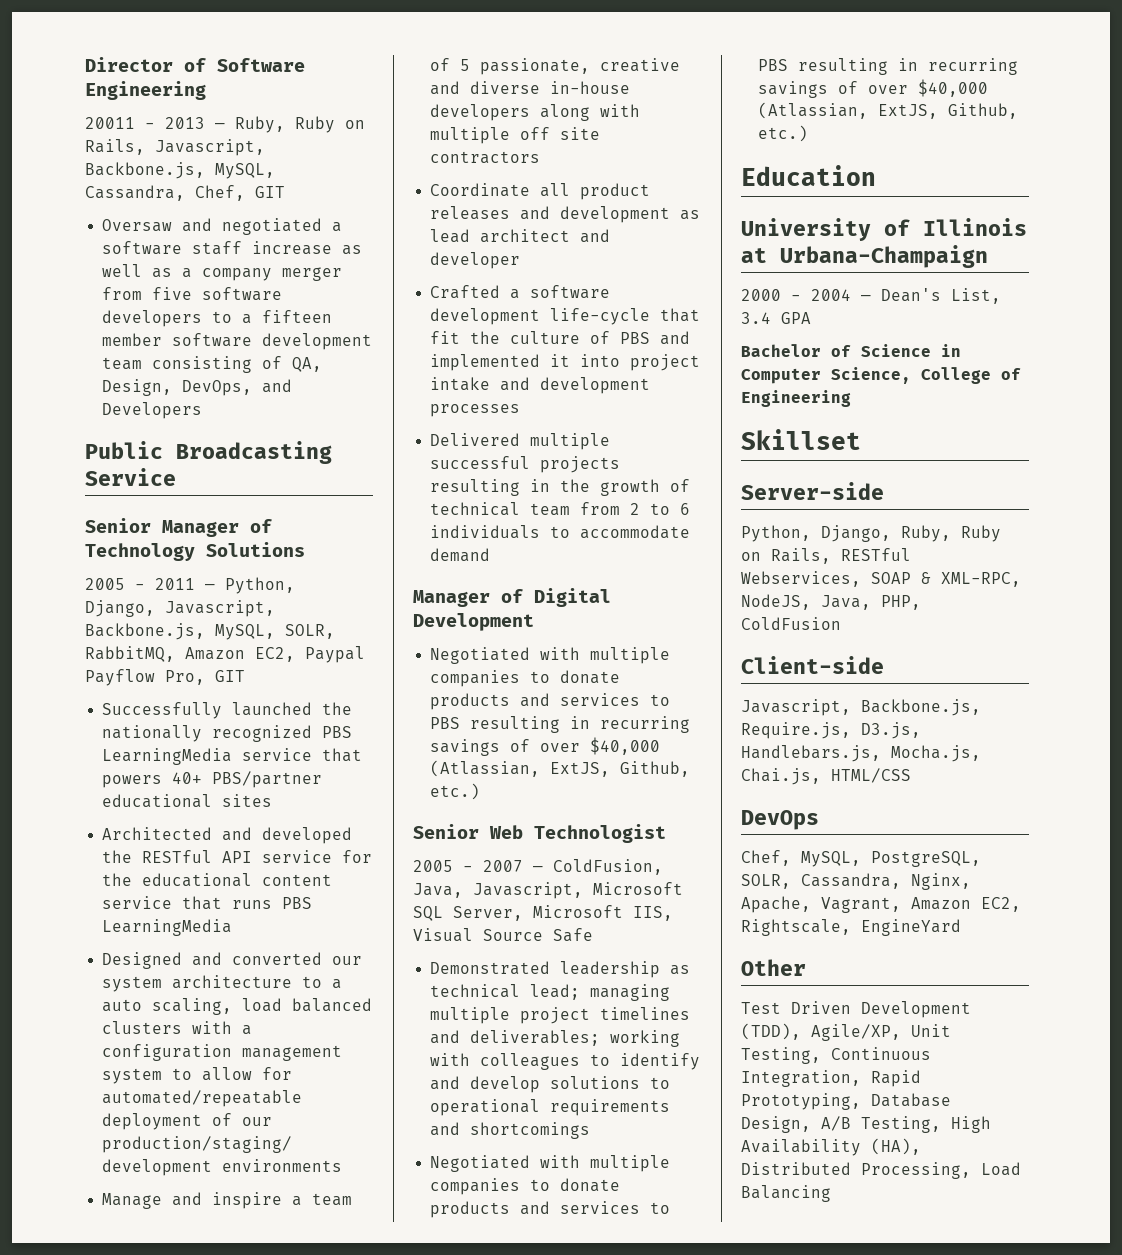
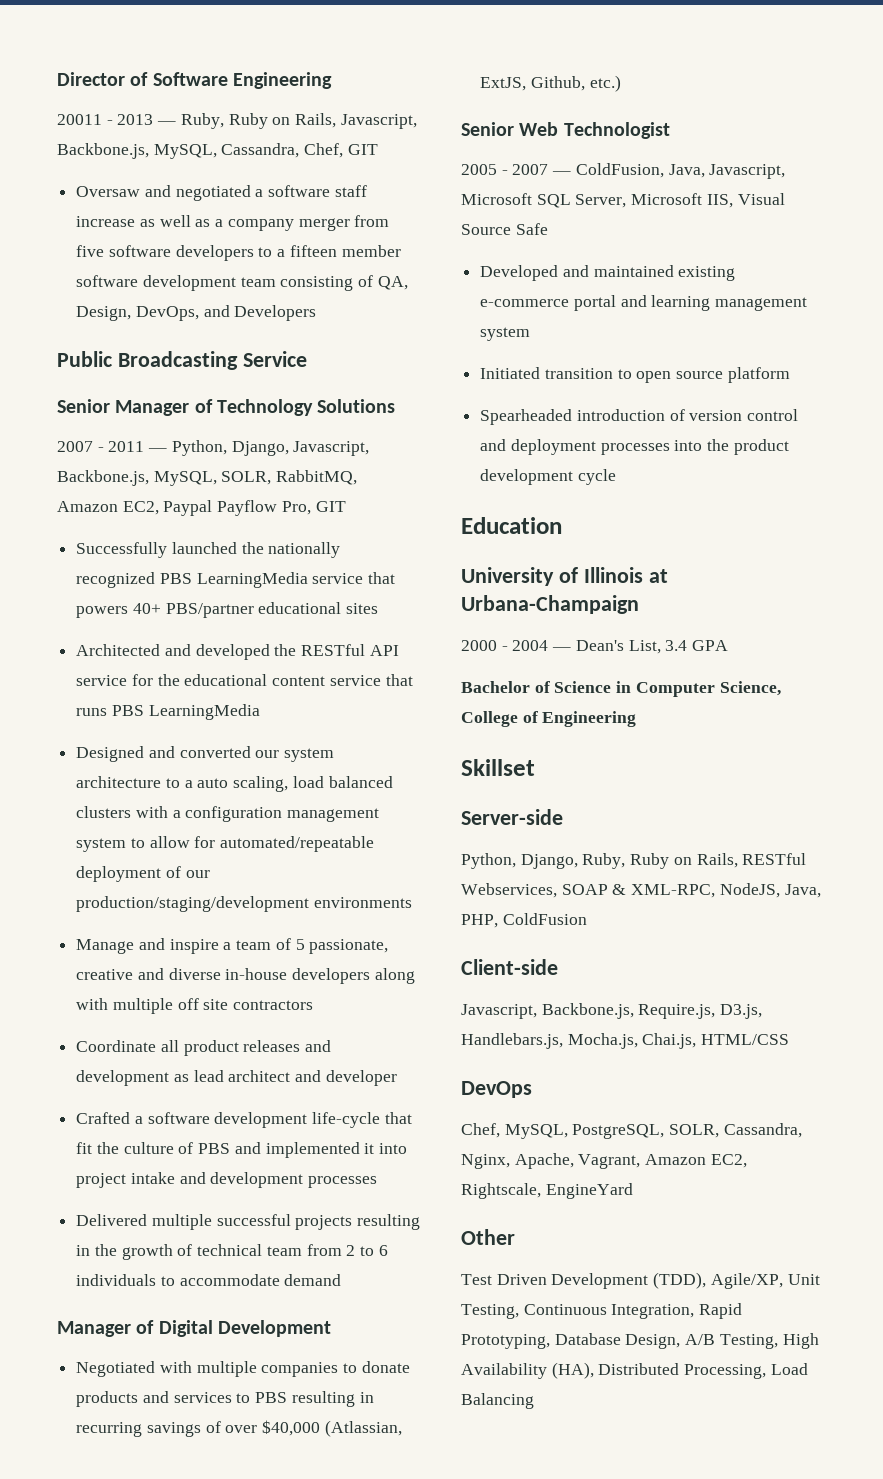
- 2005 - 2011 — Python, Django, Javascript, Backbone.js, MySQL, SOLR, RabbitMQ, Amazon EC2, Paypal Payflow Pro, GIT
+ 2007 - 2011 — Python, Django, Javascript, Backbone.js, MySQL, SOLR, RabbitMQ, Amazon EC2, Paypal Payflow Pro, GIT
- Demonstrated leadership as technical lead; managing multiple project timelines and deliverables; working with colleagues to identify and develop solutions to operational requirements and shortcomings
- Negotiated with multiple companies to donate products and services to PBS resulting in recurring savings of over $40,000 (Atlassian, ExtJS, Github, etc.)
+ Developed and maintained existing e-commerce portal and learning management system
+ Initiated transition to open source platform
+ Spearheaded introduction of version control and deployment processes into the product development cycle

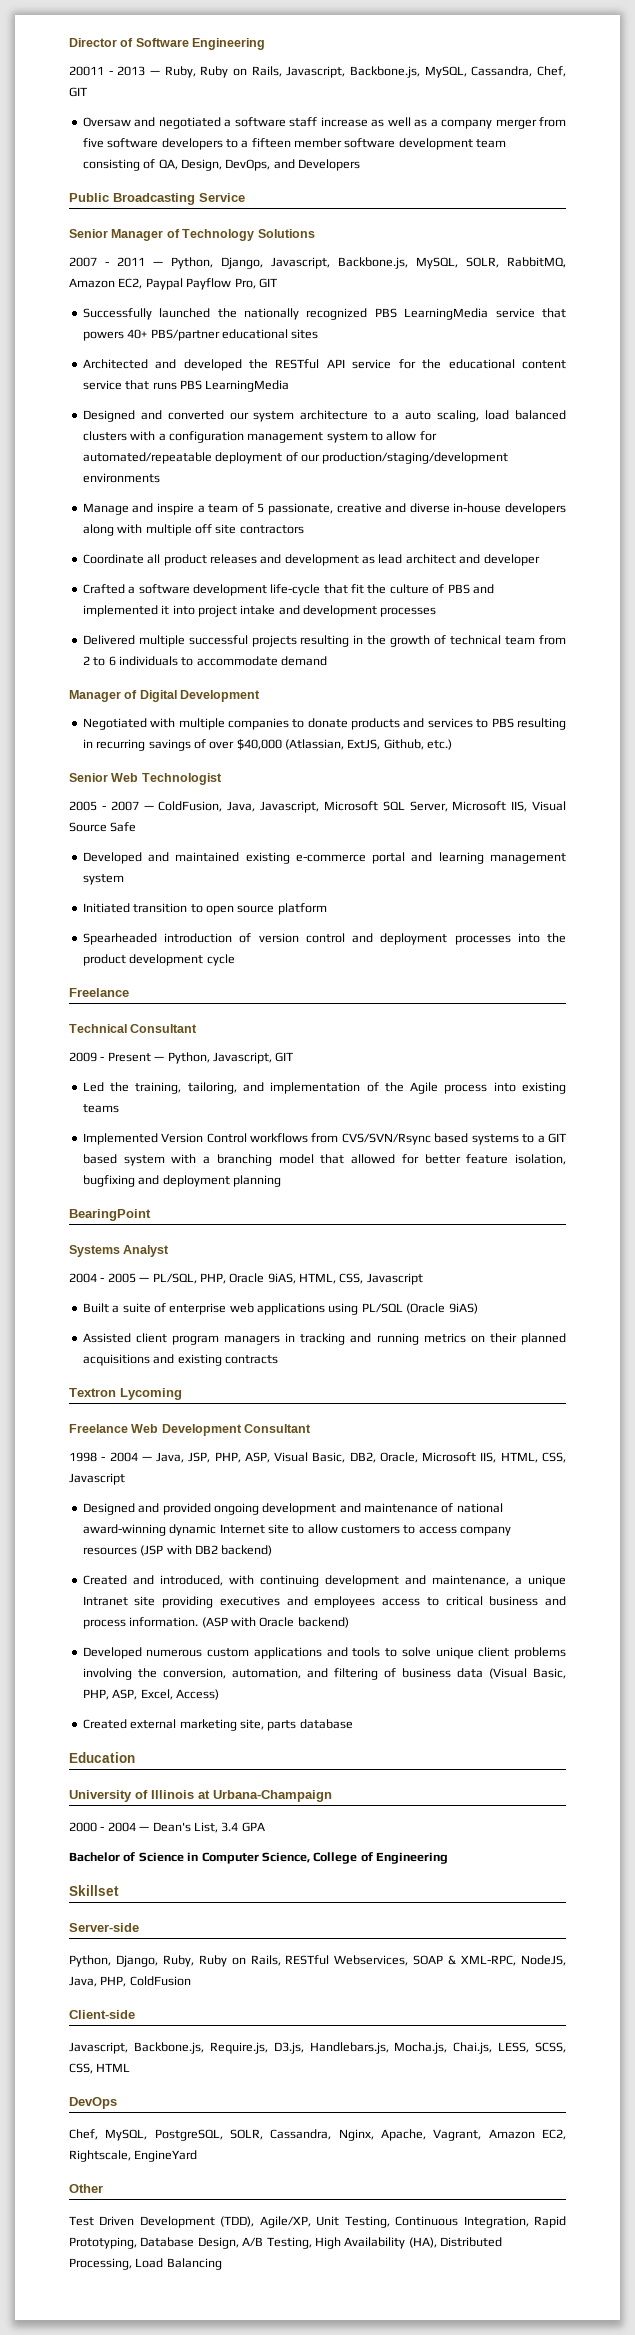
  Spearheaded introduction of version control and deployment processes into the product development cycle
+ Freelance
+ Technical Consultant
+ 2009 - Present — Python, Javascript, GIT
+ Led the training, tailoring, and implementation of the Agile process into existing teams
+ Implemented Version Control workflows from CVS/SVN/Rsync based systems to a GIT based system with a branching model that allowed for better feature isolation, bugfixing and deployment planning
+ BearingPoint
+ Systems Analyst
+ 2004 - 2005 — PL/SQL, PHP, Oracle 9iAS, HTML, CSS, Javascript
+ Built a suite of enterprise web applications using PL/SQL (Oracle 9iAS)
+ Assisted client program managers in tracking and running metrics on their planned acquisitions and existing contracts
+ Textron Lycoming
+ Freelance Web Development Consultant
+ 1998 - 2004 — Java, JSP, PHP, ASP, Visual Basic, DB2, Oracle, Microsoft IIS, HTML, CSS, Javascript
+ Designed and provided ongoing development and maintenance of national award-winning dynamic Internet site to allow customers to access company resources (JSP with DB2 backend)
+ Created and introduced, with continuing development and maintenance, a unique Intranet site providing executives and employees access to critical business and process information. (ASP with Oracle backend)
+ Developed numerous custom applications and tools to solve unique client problems involving the conversion, automation, and filtering of business data (Visual Basic, PHP, ASP, Excel, Access)
+ Created external marketing site, parts database
- Javascript, Backbone.js, Require.js, D3.js, Handlebars.js, Mocha.js, Chai.js, HTML/CSS
+ Javascript, Backbone.js, Require.js, D3.js, Handlebars.js, Mocha.js, Chai.js, LESS, SCSS, CSS, HTML

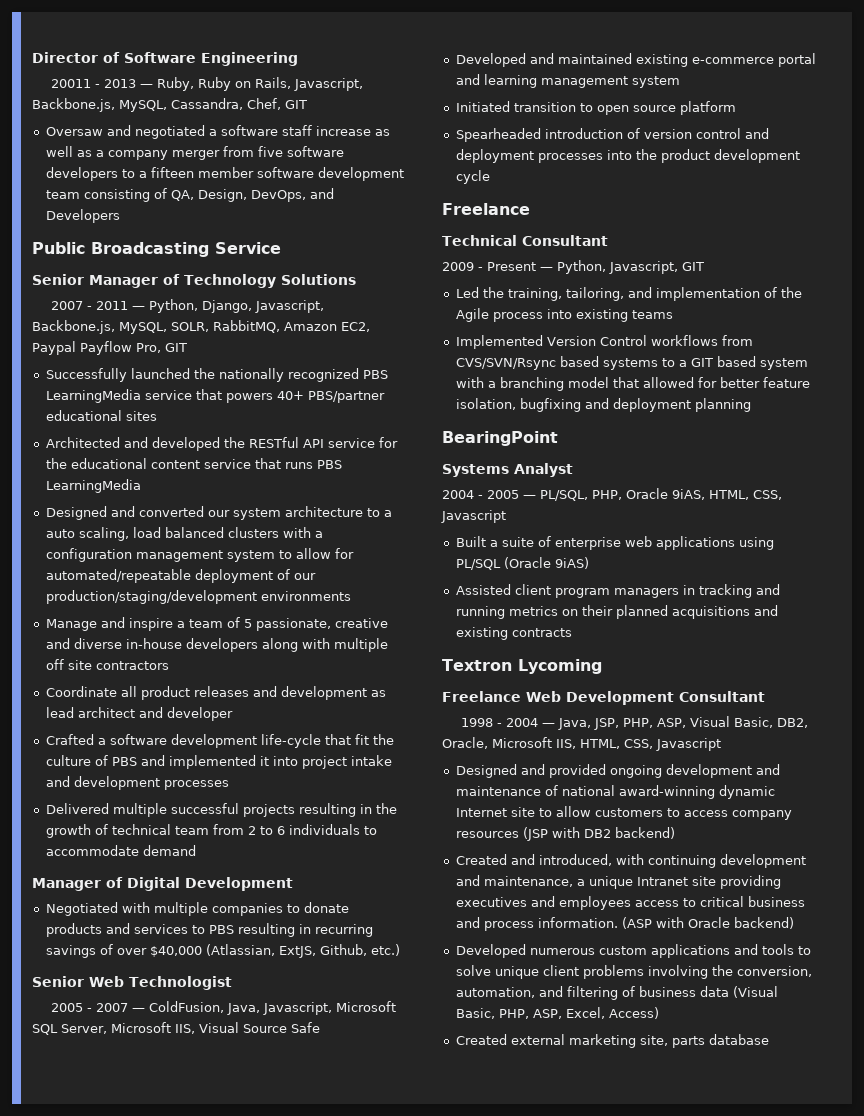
- Education
- University of Illinois at Urbana-Champaign
- 2000 - 2004 — Dean's List, 3.4 GPA
- Bachelor of Science in Computer Science, College of Engineering
- Skillset
- Server-side
- Python, Django, Ruby, Ruby on Rails, RESTful Webservices, SOAP & XML-RPC, NodeJS, Java, PHP, ColdFusion
- Client-side
- Javascript, Backbone.js, Require.js, D3.js, Handlebars.js, Mocha.js, Chai.js, LESS, SCSS, CSS, HTML
- DevOps
- Chef, MySQL, PostgreSQL, SOLR, Cassandra, Nginx, Apache, Vagrant, Amazon EC2, Rightscale, EngineYard
- Other
- Test Driven Development (TDD), Agile/XP, Unit Testing, Continuous Integration, Rapid Prototyping, Database Design, A/B Testing, High Availability (HA), Distributed Processing, Load Balancing

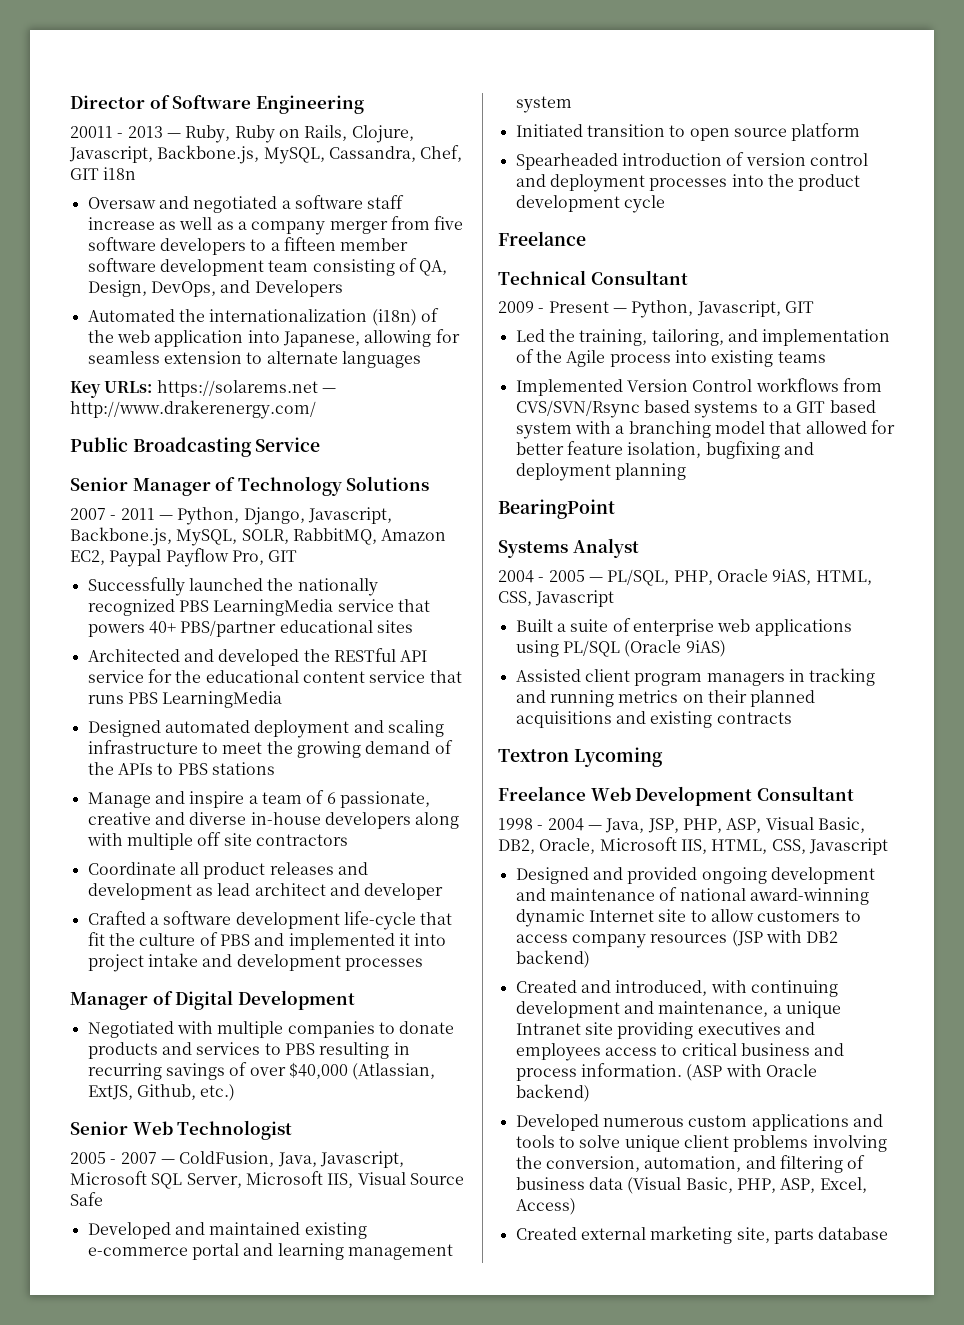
- 20011 - 2013 — Ruby, Ruby on Rails, Javascript, Backbone.js, MySQL, Cassandra, Chef, GIT
+ 20011 - 2013 — Ruby, Ruby on Rails, Clojure, Javascript, Backbone.js, MySQL, Cassandra, Chef, GIT i18n
+ Automated the internationalization (i18n) of the web application into Japanese, allowing for seamless extension to alternate languages
+ Key URLs: https://solarems.net — http://www.drakerenergy.com/
- Designed and converted our system architecture to a auto scaling, load balanced clusters with a configuration management system to allow for automated/repeatable deployment of our production/staging/development environments
+ Designed automated deployment and scaling infrastructure to meet the growing demand of the APIs to PBS stations
- Manage and inspire a team of 5 passionate, creative and diverse in-house developers along with multiple off site contractors
+ Manage and inspire a team of 6 passionate, creative and diverse in-house developers along with multiple off site contractors
- Delivered multiple successful projects resulting in the growth of technical team from 2 to 6 individuals to accommodate demand

